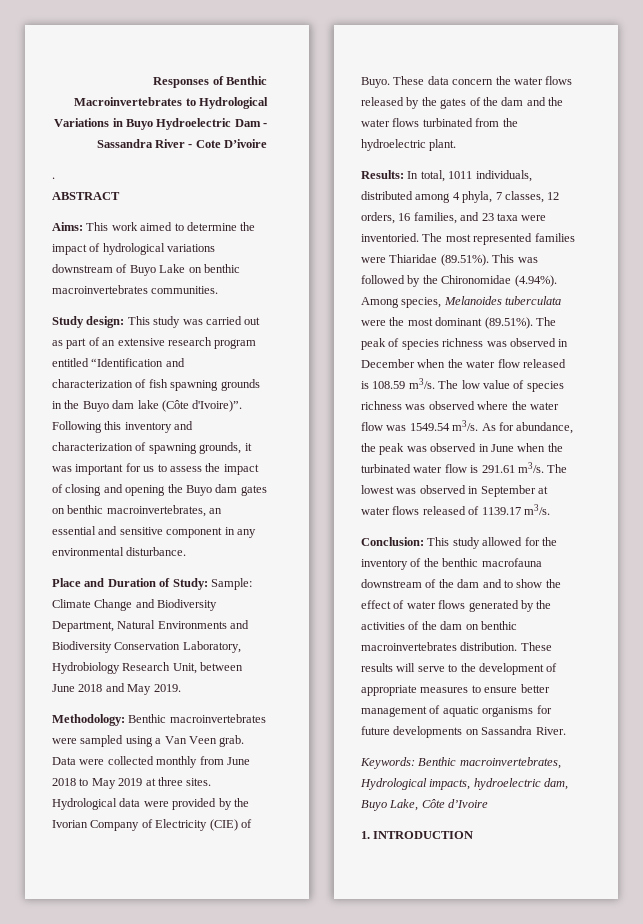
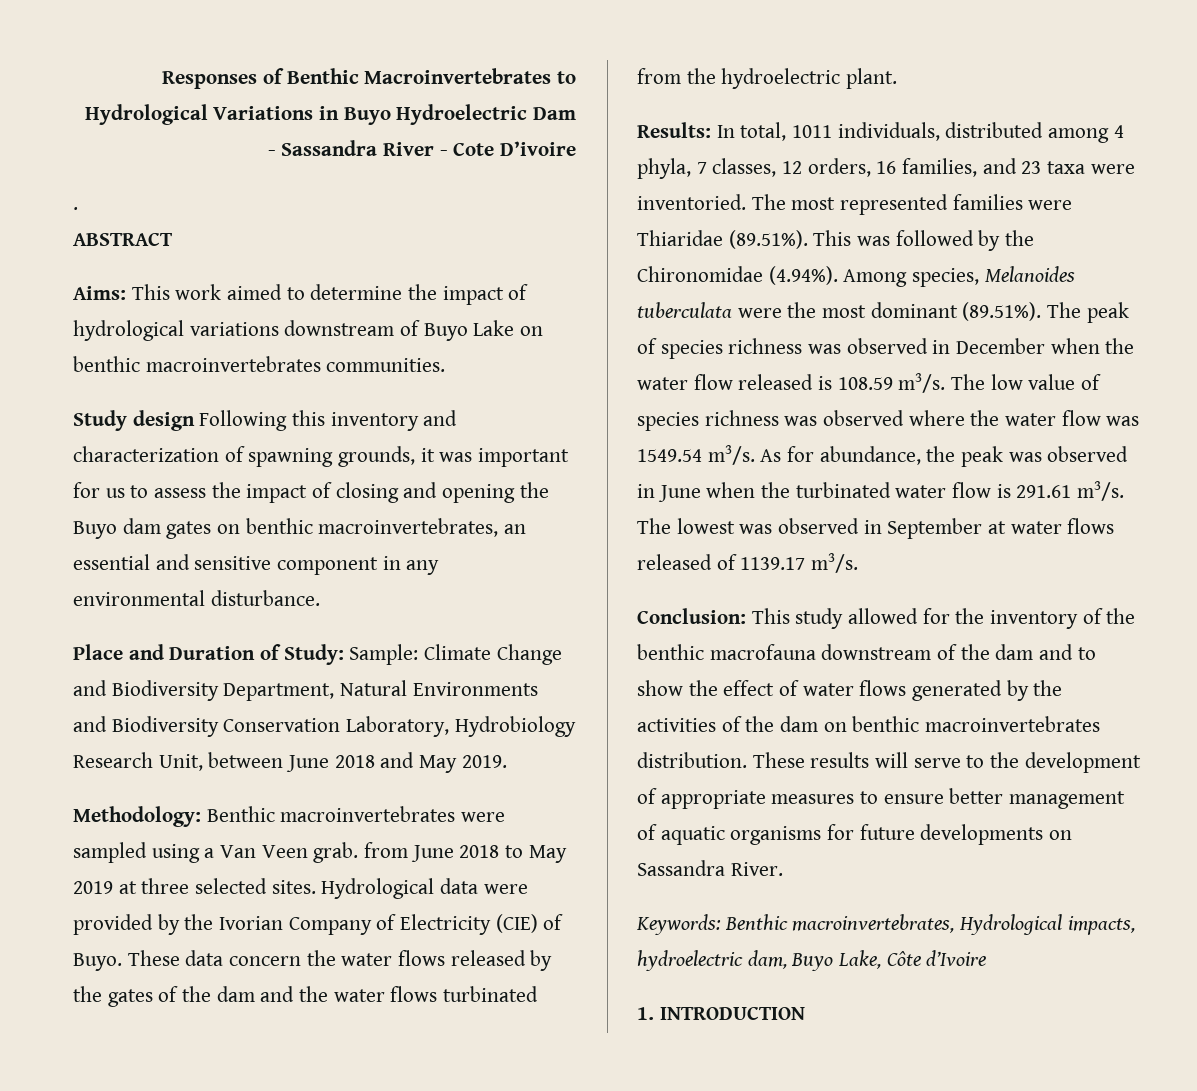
- Study design: This study was carried out as part of an extensive research program entitled “Identification and characterization of fish spawning grounds in the Buyo dam lake (Côte d'Ivoire)”. Following this inventory and characterization of spawning grounds, it was important for us to assess the impact of closing and opening the Buyo dam gates on benthic macroinvertebrates, an essential and sensitive component in any environmental disturbance.
+ Study design Following this inventory and characterization of spawning grounds, it was important for us to assess the impact of closing and opening the Buyo dam gates on benthic macroinvertebrates, an essential and sensitive component in any environmental disturbance.
- Methodology: Benthic macroinvertebrates were sampled using a Van Veen grab. Data were collected monthly from June 2018 to May 2019 at three sites.
+ Methodology: Benthic macroinvertebrates were sampled using a Van Veen grab. from June 2018 to May 2019 at three selected sites.

